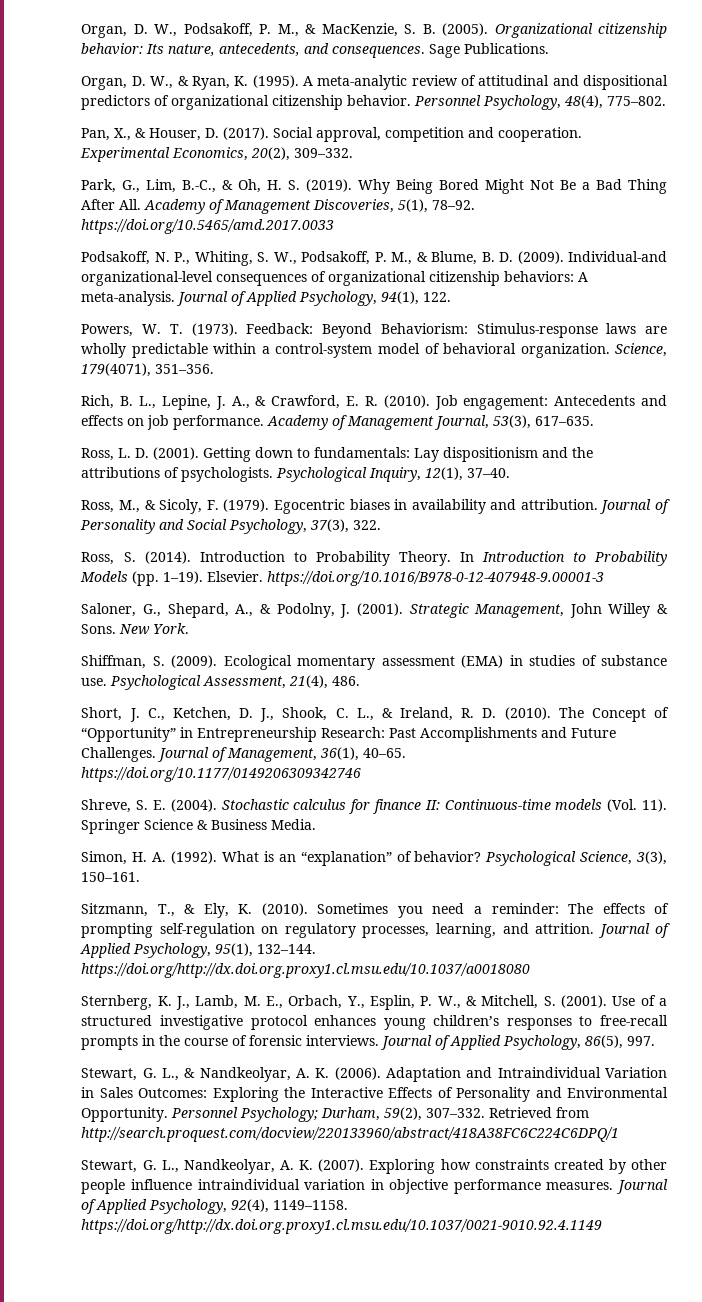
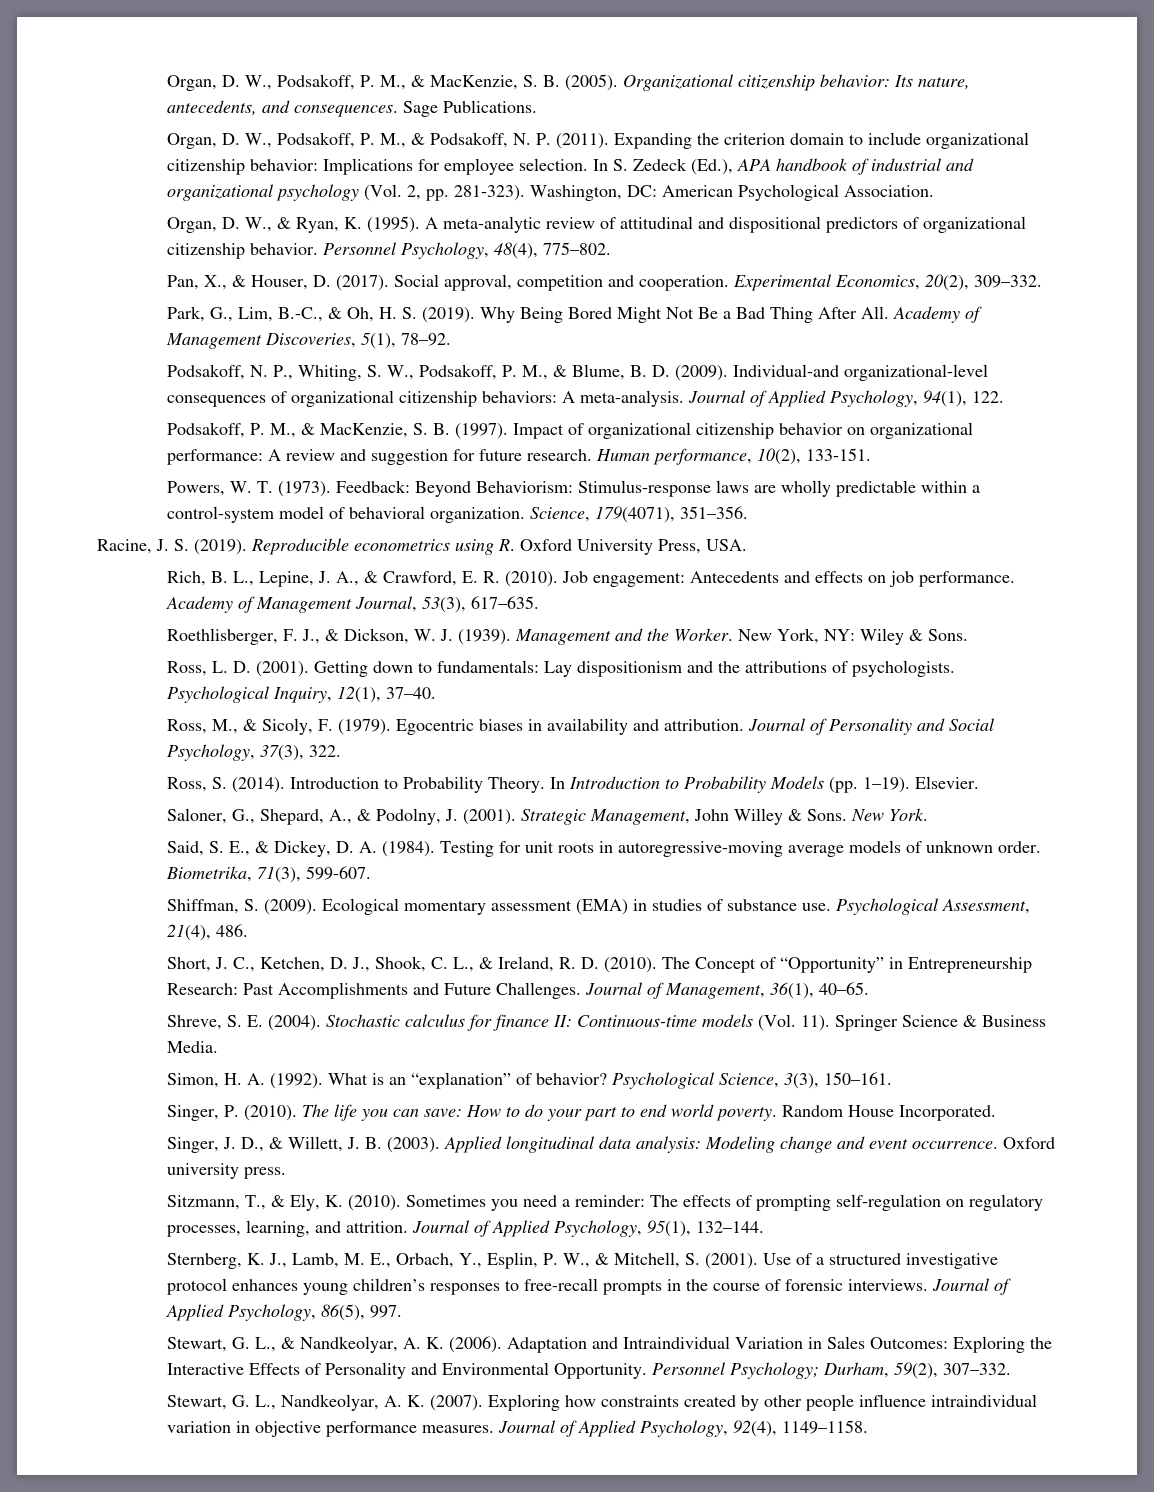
+ Organ, D. W., Podsakoff, P. M., & Podsakoff, N. P. (2011). Expanding the criterion domain to include organizational citizenship behavior: Implications for employee selection. In S. Zedeck (Ed.), APA handbook of industrial and organizational psychology (Vol. 2, pp. 281-323). Washington, DC: American Psychological Association.
- Why Being Bored Might Not Be a Bad Thing After All. Academy of Management Discoveries, 5(1), 78–92. https://doi.org/10.5465/amd.2017.0033
+ Why Being Bored Might Not Be a Bad Thing After All. Academy of Management Discoveries, 5(1), 78–92.
+ Podsakoff, P. M., & MacKenzie, S. B. (1997). Impact of organizational citizenship behavior on organizational performance: A review and suggestion for future research. Human performance, 10(2), 133-151.
+ Racine, J. S. (2019). Reproducible econometrics using R. Oxford University Press, USA.
+ Roethlisberger, F. J., & Dickson, W. J. (1939). Management and the Worker. New York, NY: Wiley & Sons.
- Elsevier. https://doi.org/10.1016/B978-0-12-407948-9.00001-3
+ Elsevier.
+ Said, S. E., & Dickey, D. A. (1984). Testing for unit roots in autoregressive-moving average models of unknown order. Biometrika, 71(3), 599-607.
- Journal of Management, 36(1), 40–65. https://doi.org/10.1177/0149206309342746
+ Journal of Management, 36(1), 40–65.
+ Singer, P. (2010). The life you can save: How to do your part to end world poverty. Random House Incorporated.
+ Singer, J. D., & Willett, J. B. (2003). Applied longitudinal data analysis: Modeling change and event occurrence. Oxford university press.
- Journal of Applied Psychology, 95(1), 132–144. https://doi.org/http://dx.doi.org.proxy1.cl.msu.edu/10.1037/a0018080
+ Journal of Applied Psychology, 95(1), 132–144.
- Retrieved from http://search.proquest.com/docview/220133960/abstract/418A38FC6C224C6DPQ/1
- Journal of Applied Psychology, 92(4), 1149–1158. https://doi.org/http://dx.doi.org.proxy1.cl.msu.edu/10.1037/0021-9010.92.4.1149
+ Journal of Applied Psychology, 92(4), 1149–1158.

